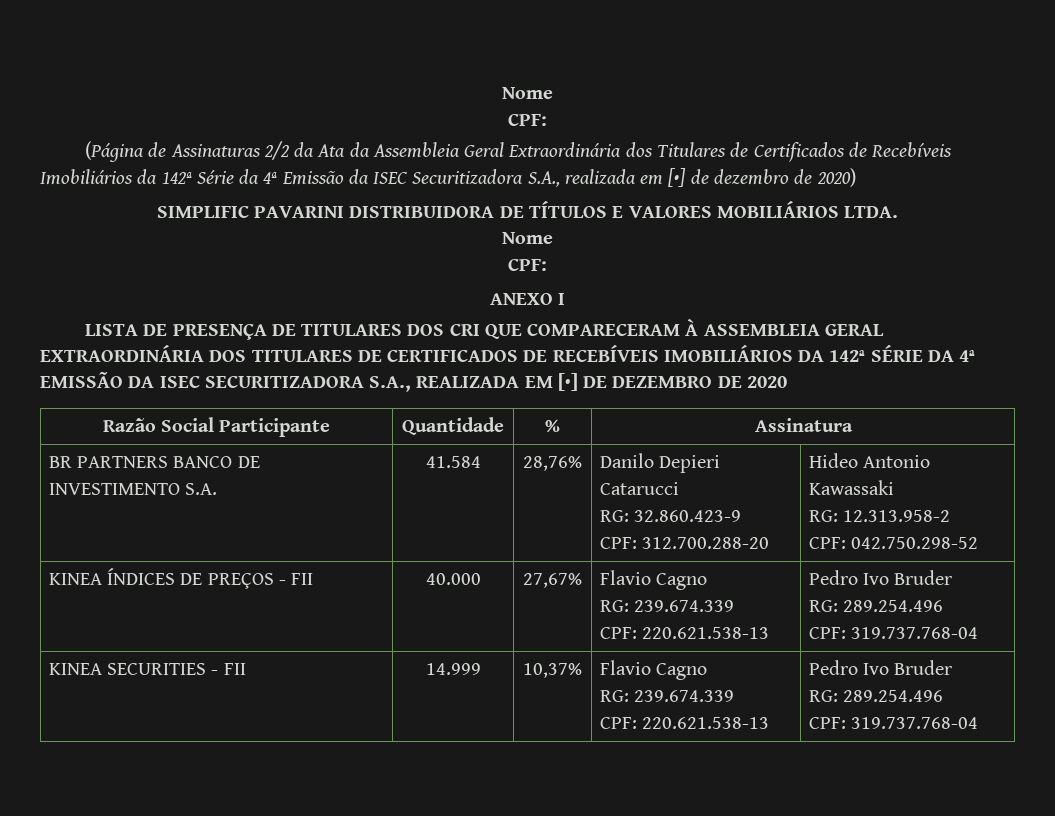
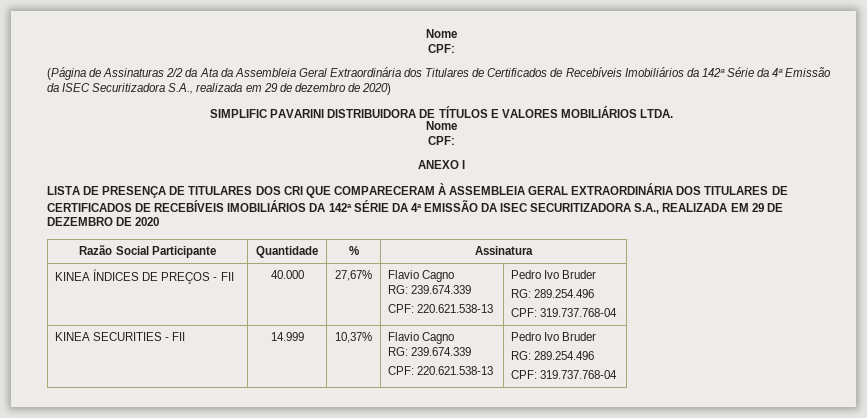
- (Página de Assinaturas 2/2 da Ata da Assembleia Geral Extraordinária dos Titulares de Certificados de Recebíveis Imobiliários da 142ª Série da 4ª Emissão da ISEC Securitizadora S.A., realizada em [•] de dezembro de 2020)
+ (Página de Assinaturas 2/2 da Ata da Assembleia Geral Extraordinária dos Titulares de Certificados de Recebíveis Imobiliários da 142ª Série da 4ª Emissão da ISEC Securitizadora S.A., realizada em 29 de dezembro de 2020)
- LISTA DE PRESENÇA DE TITULARES DOS CRI QUE COMPARECERAM À ASSEMBLEIA GERAL EXTRAORDINÁRIA DOS TITULARES DE CERTIFICADOS DE RECEBÍVEIS IMOBILIÁRIOS DA 142ª SÉRIE DA 4ª EMISSÃO DA ISEC SECURITIZADORA S.A., REALIZADA EM [•] DE DEZEMBRO DE 2020
+ LISTA DE PRESENÇA DE TITULARES DOS CRI QUE COMPARECERAM À ASSEMBLEIA GERAL EXTRAORDINÁRIA DOS TITULARES DE CERTIFICADOS DE RECEBÍVEIS IMOBILIÁRIOS DA 142ª SÉRIE DA 4ª EMISSÃO DA ISEC SECURITIZADORA S.A., REALIZADA EM 29 DE DEZEMBRO DE 2020
- BR PARTNERS BANCO DE INVESTIMENTO S.A. | 41.584 | 28,76% | Danilo Depieri Catarucci
- RG: 32.860.423-9
- CPF: 312.700.288-20 | Hideo Antonio Kawassaki
- RG: 12.313.958-2
- CPF: 042.750.298-52

